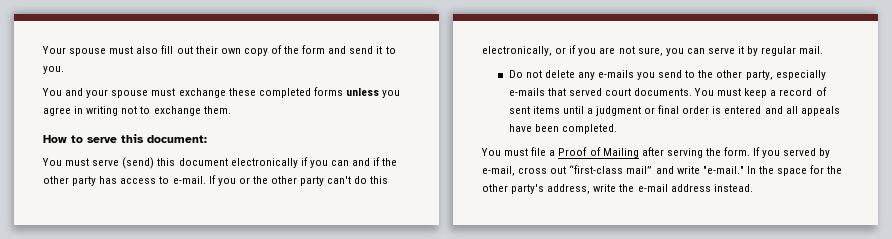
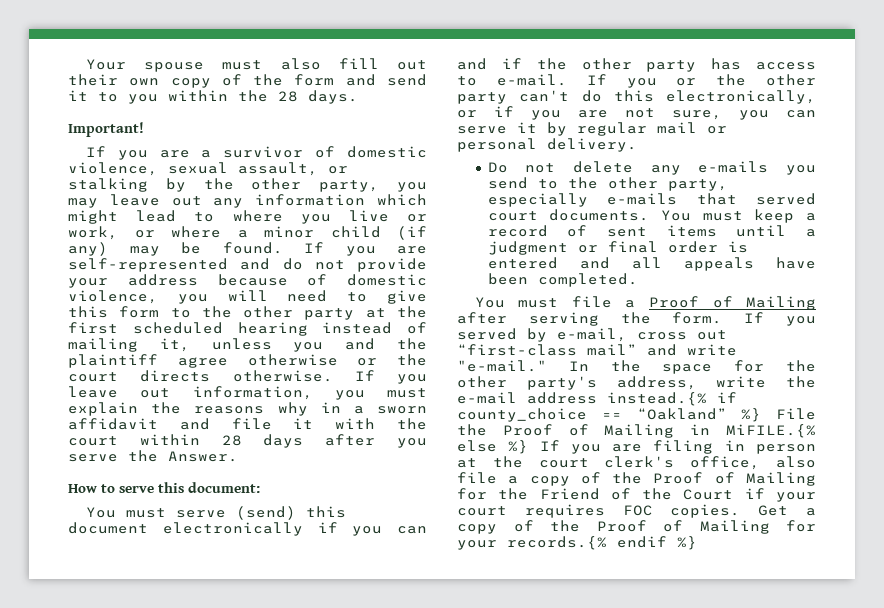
- Your spouse must also fill out their own copy of the form and send it to you.
- You and your spouse must exchange these completed forms unless you agree in writing not to exchange them.
+ Your spouse must also fill out their own copy of the form and send it to you within the 28 days.
+ Important!
+ If you are a survivor of domestic violence, sexual assault, or stalking by the other party, you may leave out any information which might lead to where you live or work, or where a minor child (if any) may be found. If you are self-represented and do not provide your address because of domestic violence, you will need to give this form to the other party at the first scheduled hearing instead of mailing it, unless you and the plaintiff agree otherwise or the court directs otherwise. If you leave out information, you must explain the reasons why in a sworn affidavit and file it with the court within 28 days after you serve the Answer.
- If you or the other party can't do this electronically, or if you are not sure, you can serve it by regular mail.
+ If you or the other party can't do this electronically, or if you are not sure, you can serve it by regular mail or personal delivery.
- In the space for the other party's address, write the e-mail address instead.
+ In the space for the other party's address, write the e-mail address instead.{% if county_choice == “Oakland” %} File the Proof of Mailing in MiFILE.{% else %} If you are filing in person at the court clerk's office, also file a copy of the Proof of Mailing for the Friend of the Court if your court requires FOC copies. Get a copy of the Proof of Mailing for your records.{% endif %}

